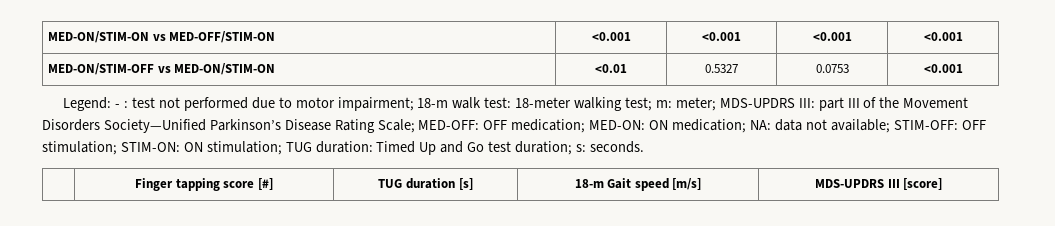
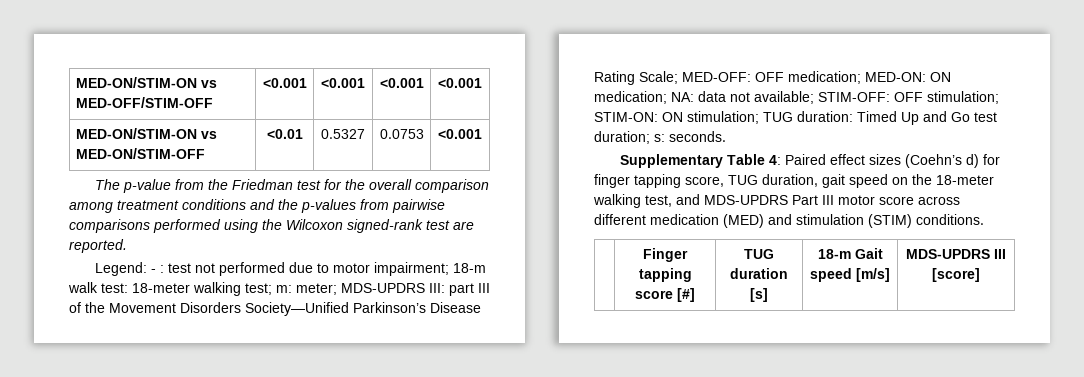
- MED-ON/STIM-ON vs MED-OFF/STIM-ON | <0.001 | <0.001 | <0.001 | <0.001
+ MED-ON/STIM-ON vs MED-OFF/STIM-OFF | <0.001 | <0.001 | <0.001 | <0.001
- MED-ON/STIM-OFF vs MED-ON/STIM-ON | <0.01 | 0.5327 | 0.0753 | <0.001
+ MED-ON/STIM-ON vs MED-ON/STIM-OFF | <0.01 | 0.5327 | 0.0753 | <0.001
+ The p-value from the Friedman test for the overall comparison among treatment conditions and the p-values from pairwise comparisons performed using the Wilcoxon signed-rank test are reported.
+ Supplementary Table 4: Paired effect sizes (Coehn’s d) for finger tapping score, TUG duration, gait speed on the 18-meter walking test, and MDS-UPDRS Part III motor score across different medication (MED) and stimulation (STIM) conditions.

